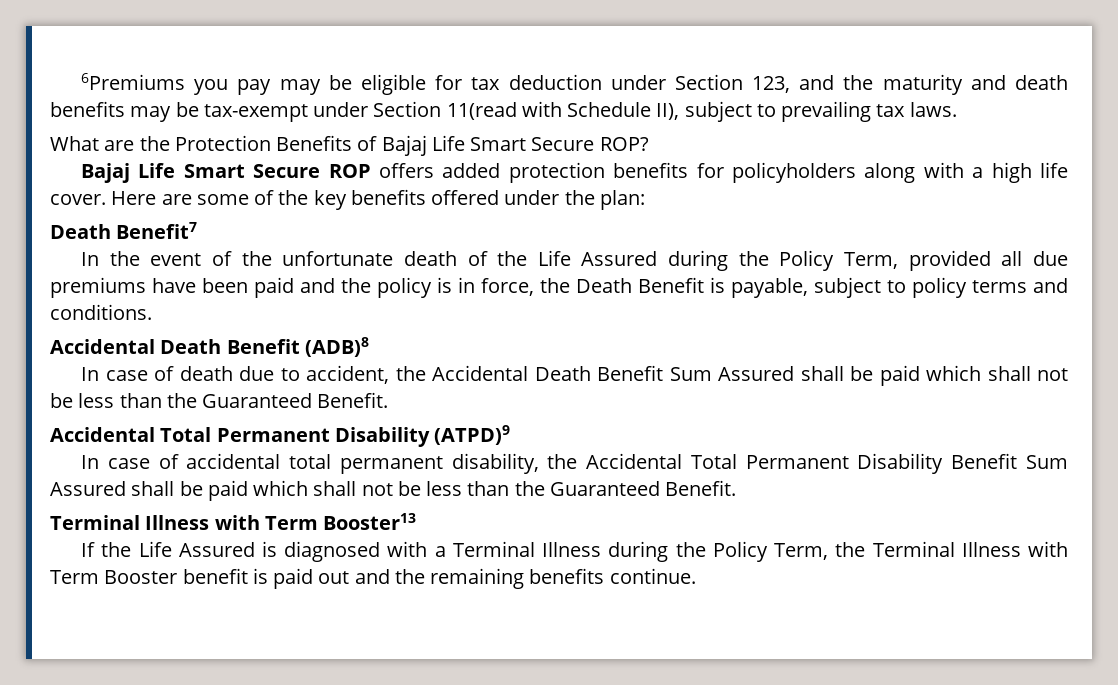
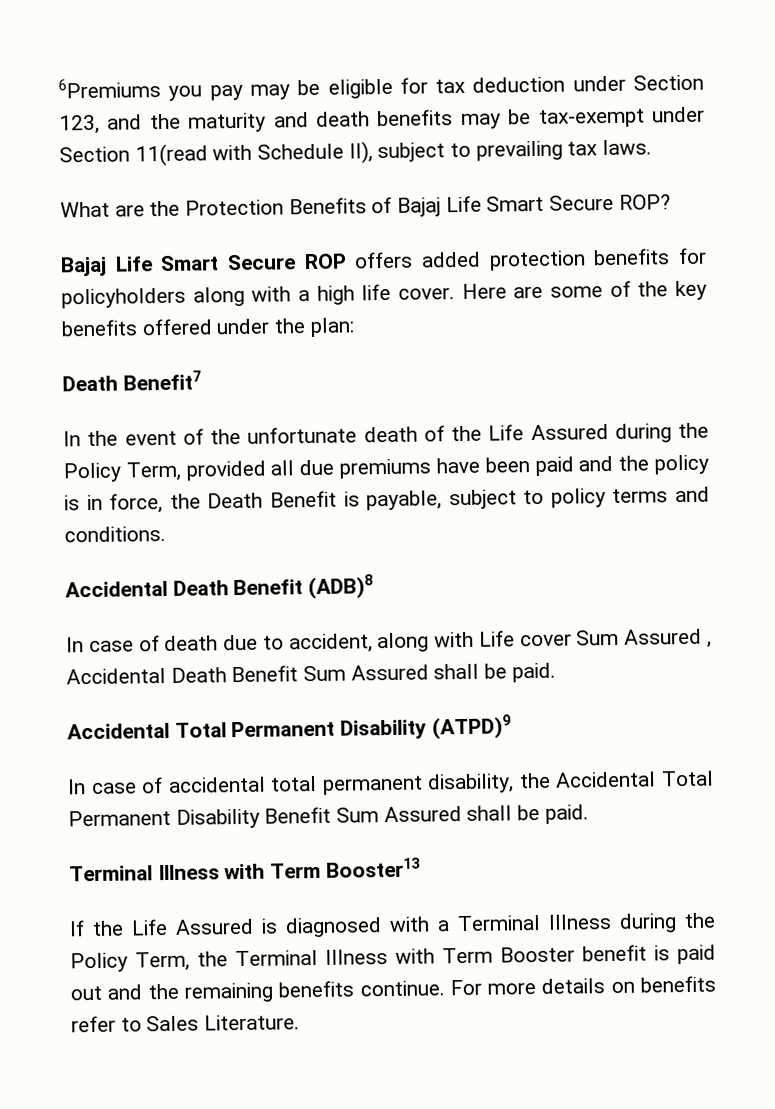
- In case of death due to accident, the Accidental Death Benefit Sum Assured shall be paid which shall not be less than the Guaranteed Benefit.
+ In case of death due to accident, along with Life cover Sum Assured , Accidental Death Benefit Sum Assured shall be paid.
- In case of accidental total permanent disability, the Accidental Total Permanent Disability Benefit Sum Assured shall be paid which shall not be less than the Guaranteed Benefit.
+ In case of accidental total permanent disability, the Accidental Total Permanent Disability Benefit Sum Assured shall be paid.
+ For more details on benefits refer to Sales Literature.

